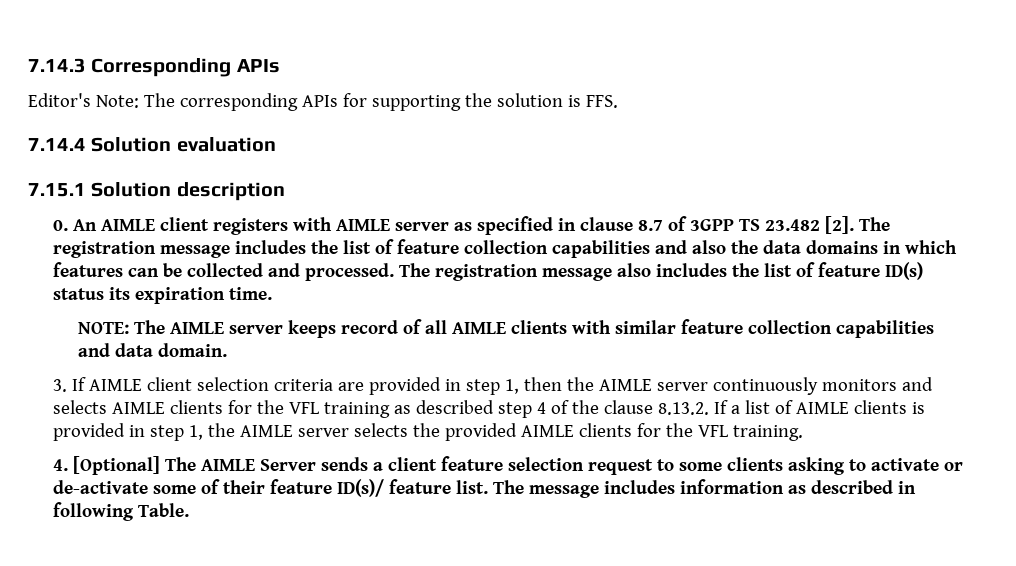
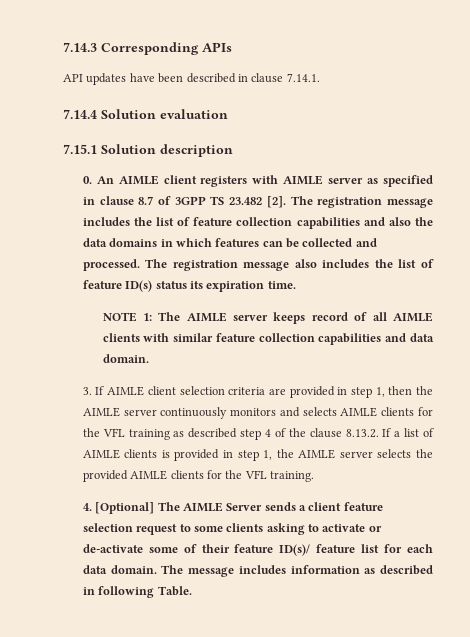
- Editor's Note: The corresponding APIs for supporting the solution is FFS.
+ API updates have been described in clause 7.14.1.
- NOTE: The AIMLE server keeps record of all AIMLE clients with similar feature collection capabilities and data domain.
+ NOTE 1: The AIMLE server keeps record of all AIMLE clients with similar feature collection capabilities and data domain.
- 4. [Optional] The AIMLE Server sends a client feature selection request to some clients asking to activate or de-activate some of their feature ID(s)/ feature list.
+ 4. [Optional] The AIMLE Server sends a client feature selection request to some clients asking to activate or de-activate some of their feature ID(s)/ feature list for each data domain.

